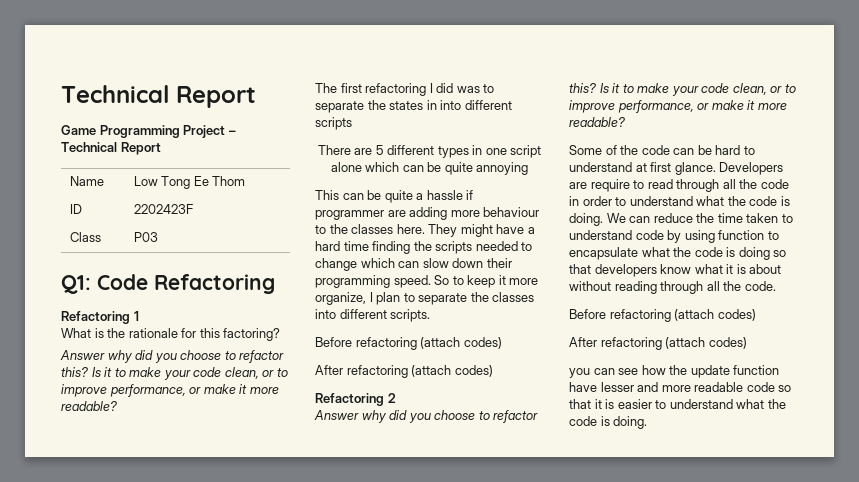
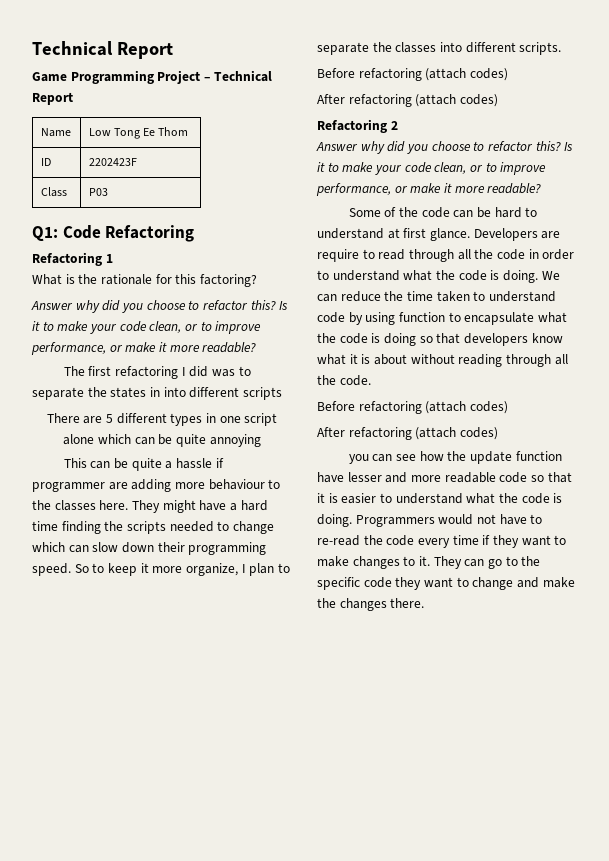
+ Programmers would not have to re-read the code every time if they want to make changes to it. They can go to the specific code they want to change and make the changes there.

